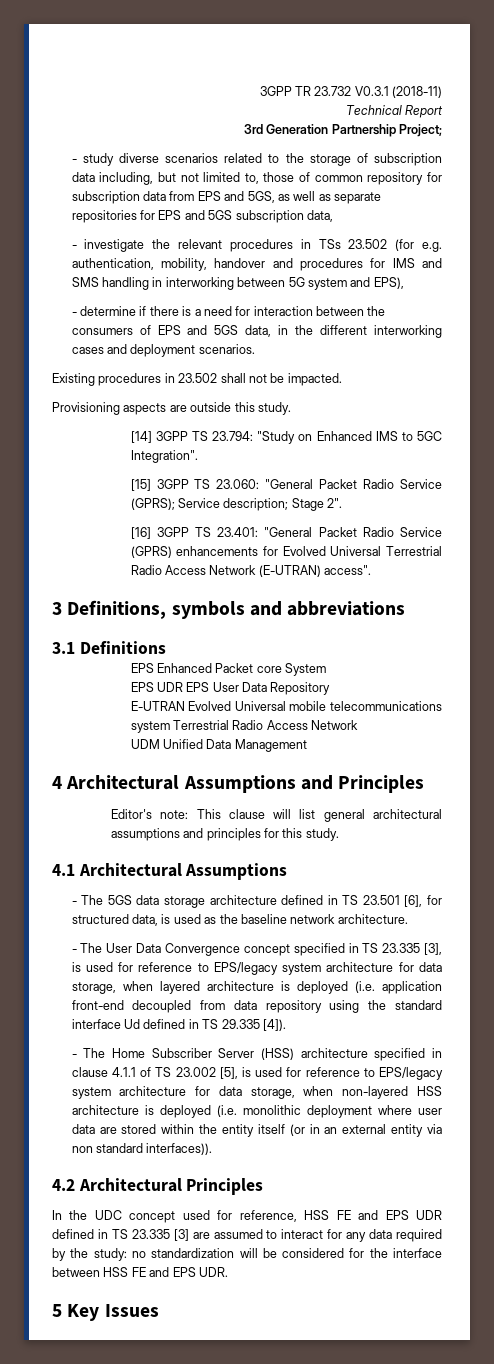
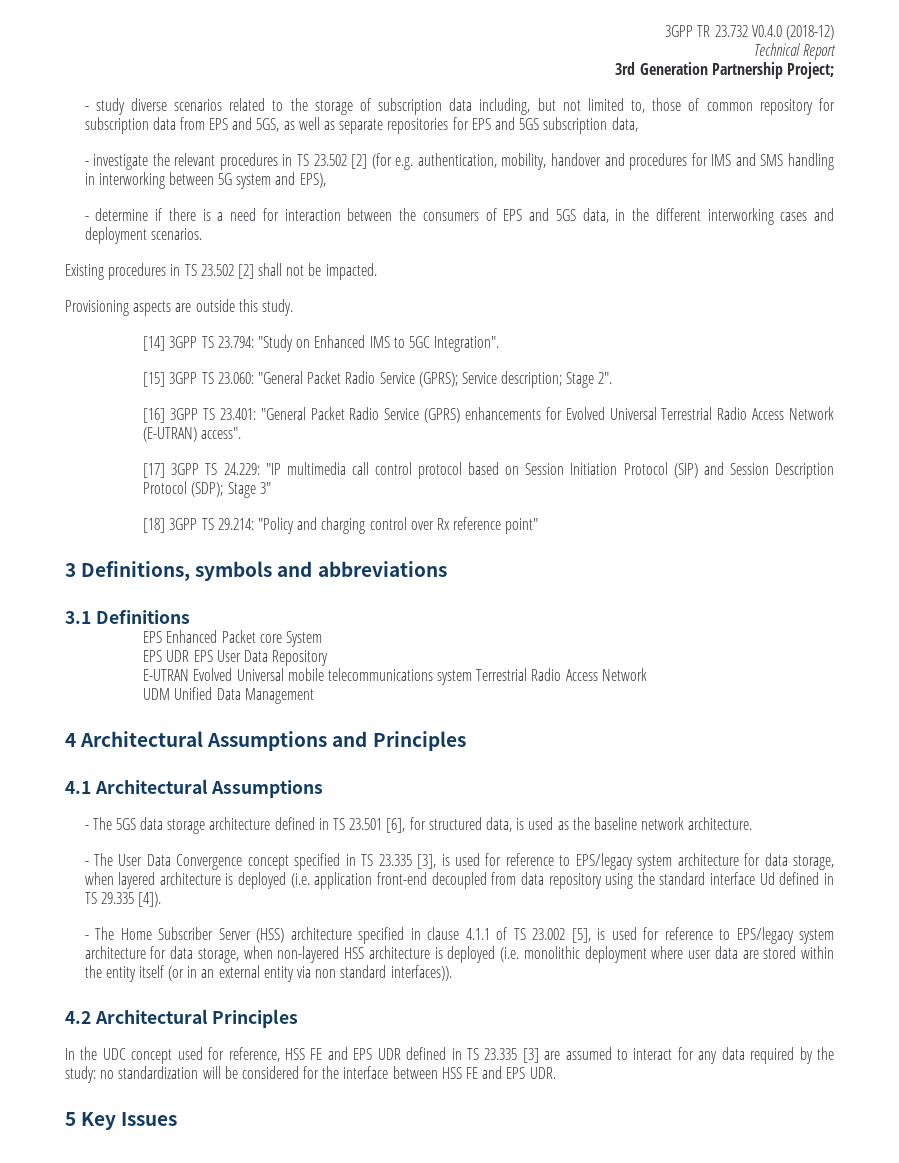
- 3GPP TR 23.732 V0.3.1 (2018-11)
+ 3GPP TR 23.732 V0.4.0 (2018-12)
- - investigate the relevant procedures in TSs 23.502 (for e.g. authentication, mobility, handover and procedures for IMS and SMS handling in interworking between 5G system and EPS),
+ - investigate the relevant procedures in TS 23.502 [2] (for e.g. authentication, mobility, handover and procedures for IMS and SMS handling in interworking between 5G system and EPS),
- Existing procedures in 23.502 shall not be impacted.
+ Existing procedures in TS 23.502 [2] shall not be impacted.
+ [17] 3GPP TS 24.229: "IP multimedia call control protocol based on Session Initiation Protocol (SIP) and Session Description Protocol (SDP); Stage 3"
+ [18] 3GPP TS 29.214: "Policy and charging control over Rx reference point"
- Editor's note: This clause will list general architectural assumptions and principles for this study.

